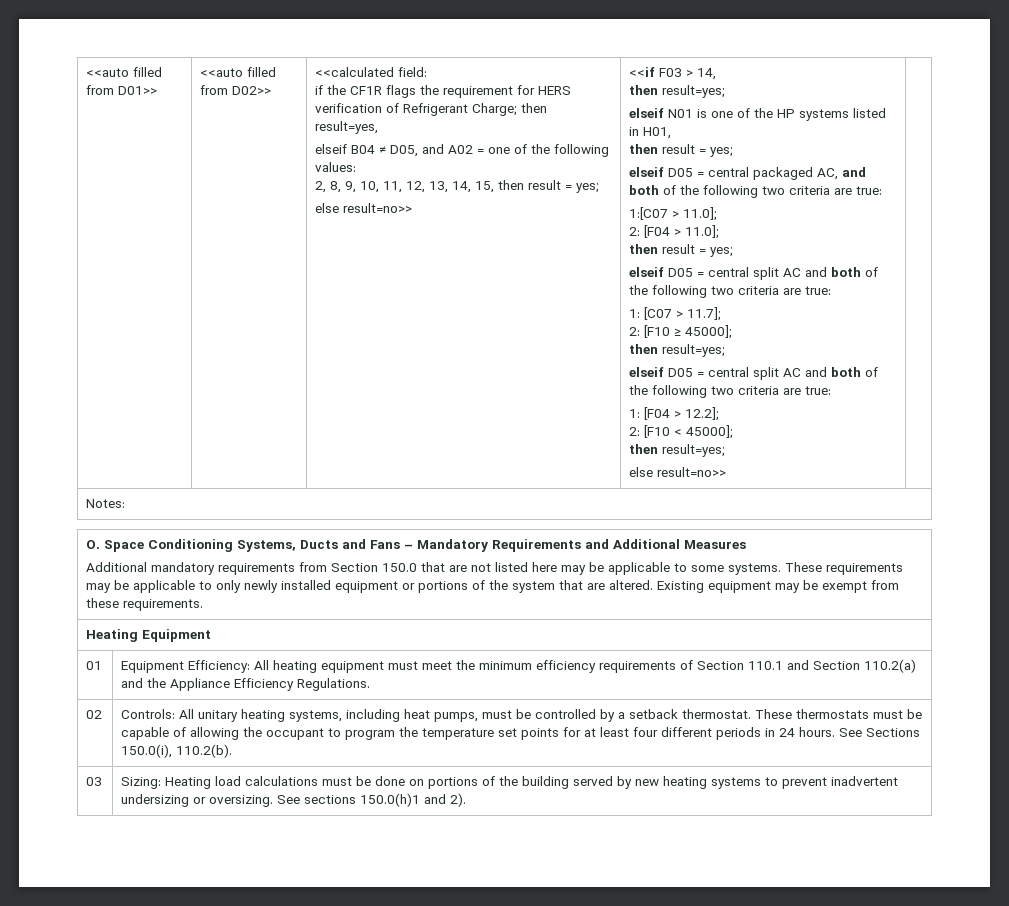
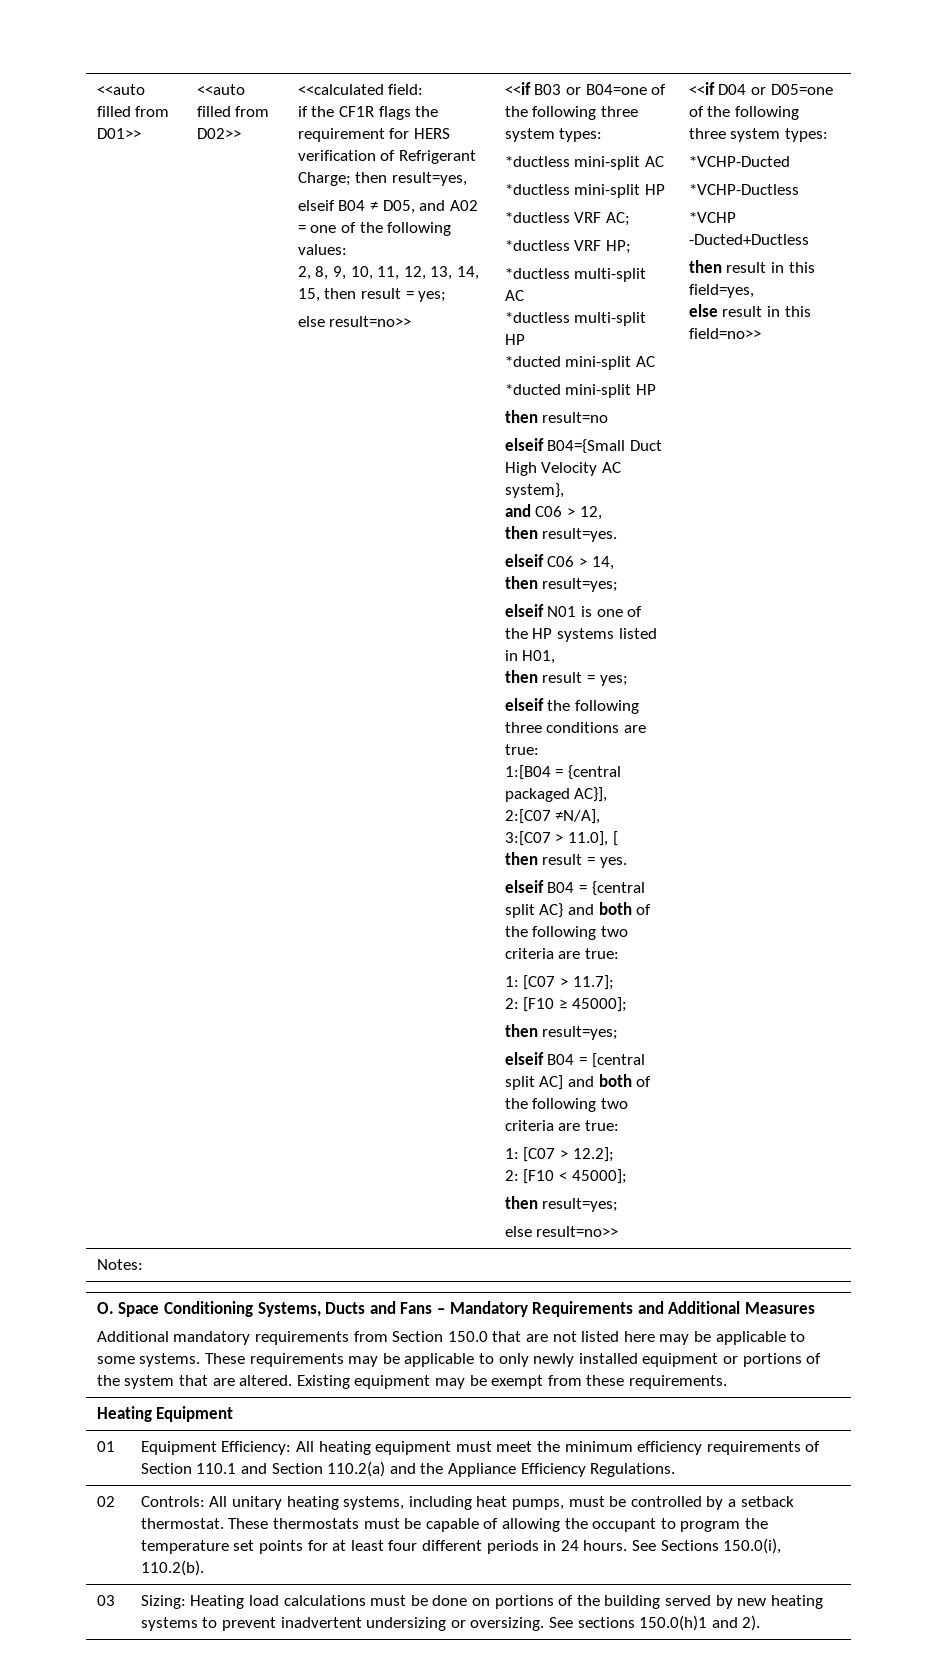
- <<if F03 > 14,
+ <<if B03 or B04=one of the following three system types:
+ *ductless mini-split AC
+ *ductless mini-split HP
+ *ductless VRF AC;
+ *ductless VRF HP;
+ *ductless multi-split AC
+ *ductless multi-split HP
+ *ducted mini-split AC
+ *ducted mini-split HP
+ then result=no
+ elseif B04={Small Duct High Velocity AC system},
+ and C06 > 12,
+ then result=yes.
+ elseif C06 > 14,
- elseif D05 = central packaged AC, and both of the following two criteria are true:
- 1:[C07 > 11.0];
- 2: [F04 > 11.0];
- then result = yes;
- elseif D05 = central split AC and both of the following two criteria are true:
+ elseif the following three conditions are true:
+ 1:[B04 = {central packaged AC}],
+ 2:[C07 ≠N/A],
+ 3:[C07 > 11.0], [
+ then result = yes.
+ elseif B04 = {central split AC} and both of the following two criteria are true:
  2: [F10 ≥ 45000];
  then result=yes;
- elseif D05 = central split AC and both of the following two criteria are true:
+ elseif B04 = [central split AC] and both of the following two criteria are true:
- 1: [F04 > 12.2];
+ 1: [C07 > 12.2];
+ <<if D04 or D05=one of the following three system types:
+ *VCHP-Ducted
+ *VCHP-Ductless
+ *VCHP -Ducted+Ductless
+ then result in this field=yes,
+ else result in this field=no>>

